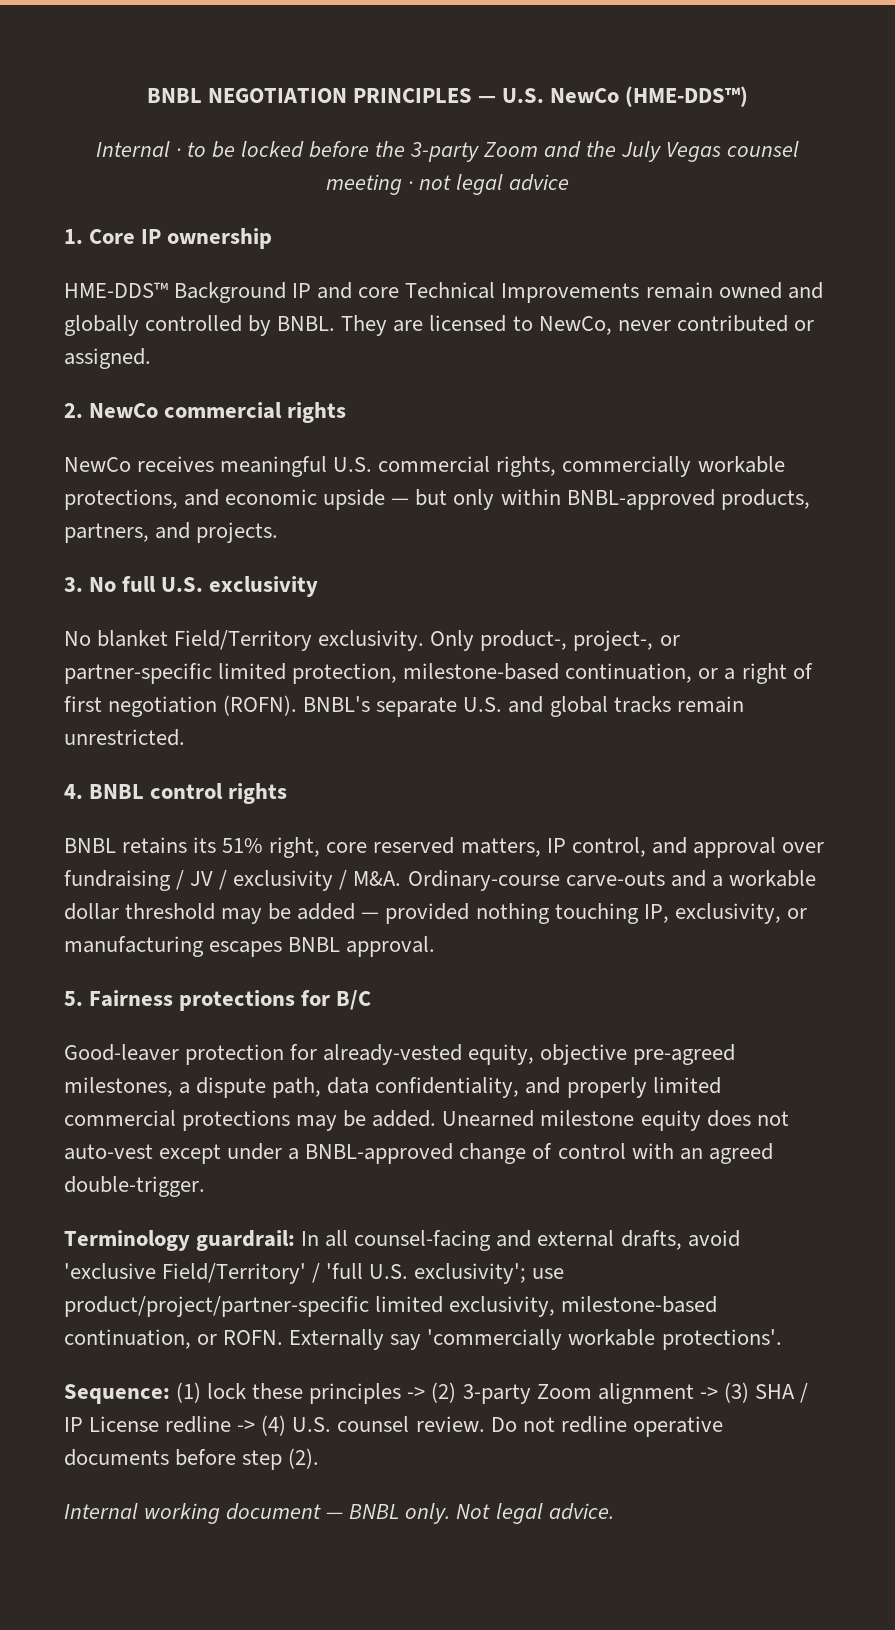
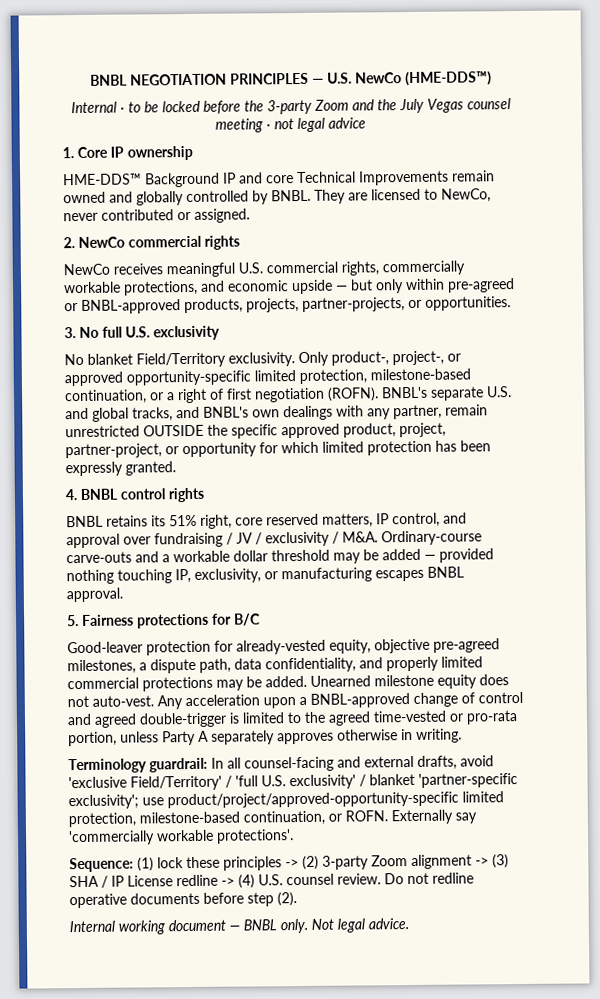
- NewCo receives meaningful U.S. commercial rights, commercially workable protections, and economic upside — but only within BNBL-approved products, partners, and projects.
+ NewCo receives meaningful U.S. commercial rights, commercially workable protections, and economic upside — but only within pre-agreed or BNBL-approved products, projects, partner-projects, or opportunities.
- Only product-, project-, or partner-specific limited protection, milestone-based continuation, or a right of first negotiation (ROFN).
+ Only product-, project-, or approved opportunity-specific limited protection, milestone-based continuation, or a right of first negotiation (ROFN).
- BNBL's separate U.S. and global tracks remain unrestricted.
+ BNBL's separate U.S. and global tracks, and BNBL's own dealings with any partner, remain unrestricted OUTSIDE the specific approved product, project, partner-project, or opportunity for which limited protection has been expressly granted.
- Unearned milestone equity does not auto-vest except under a BNBL-approved change of control with an agreed double-trigger.
+ Unearned milestone equity does not auto-vest. Any acceleration upon a BNBL-approved change of control and agreed double-trigger is limited to the agreed time-vested or pro-rata portion, unless Party A separately approves otherwise in writing.
- Terminology guardrail: In all counsel-facing and external drafts, avoid 'exclusive Field/Territory' / 'full U.S. exclusivity'; use product/project/partner-specific limited exclusivity, milestone-based continuation, or ROFN.
+ Terminology guardrail: In all counsel-facing and external drafts, avoid 'exclusive Field/Territory' / 'full U.S. exclusivity' / blanket 'partner-specific exclusivity'; use product/project/approved-opportunity-specific limited protection, milestone-based continuation, or ROFN.

